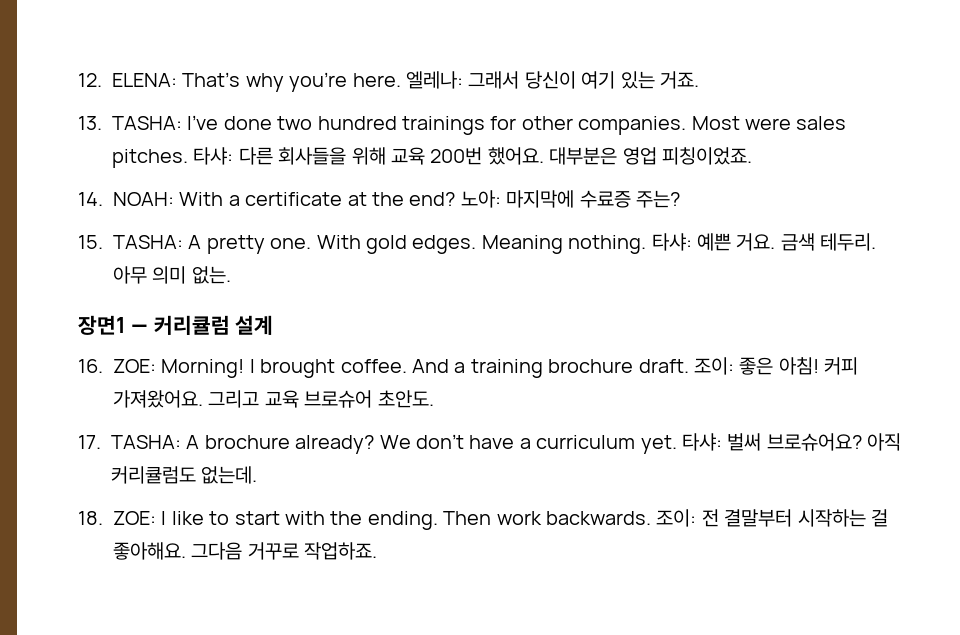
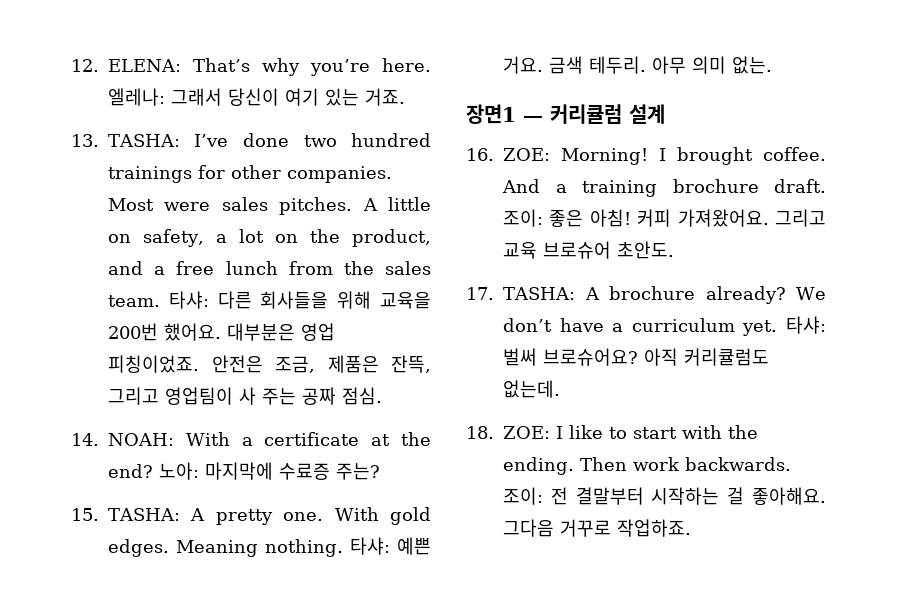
+ A little on safety, a lot on the product, and a free lunch from the sales team.
- 타샤: 다른 회사들을 위해 교육 200번 했어요.
+ 타샤: 다른 회사들을 위해 교육을 200번 했어요.
+ 안전은 조금, 제품은 잔뜩, 그리고 영업팀이 사 주는 공짜 점심.

